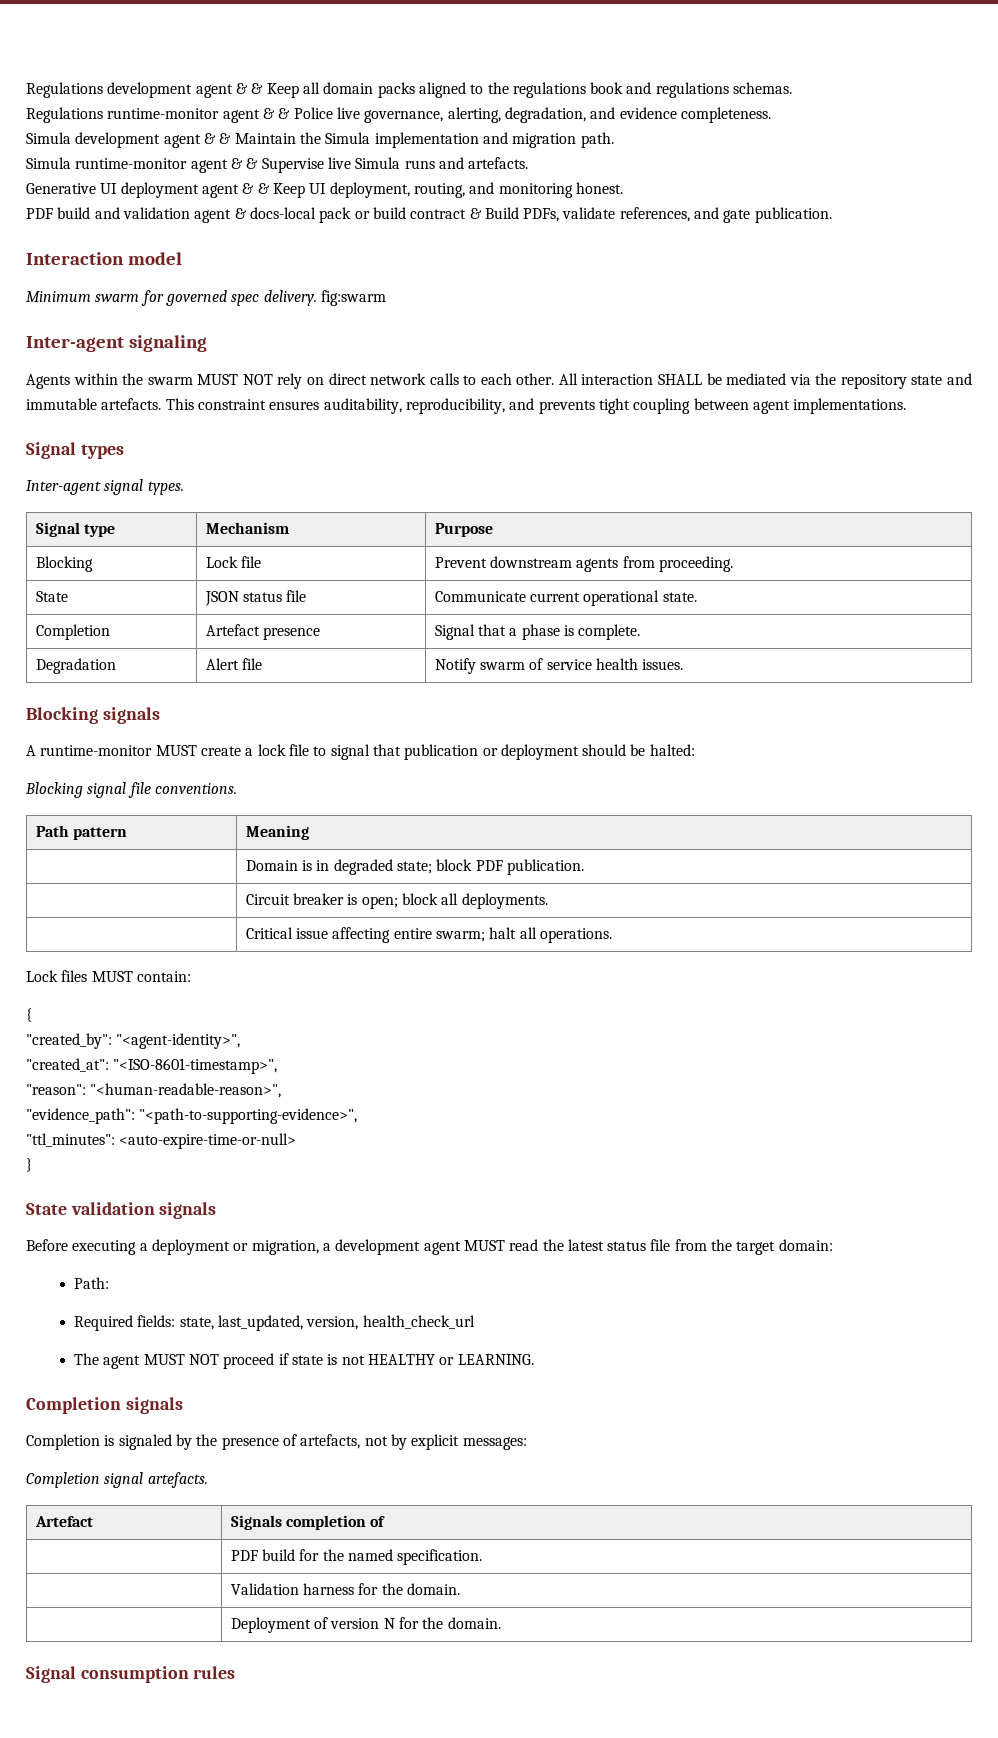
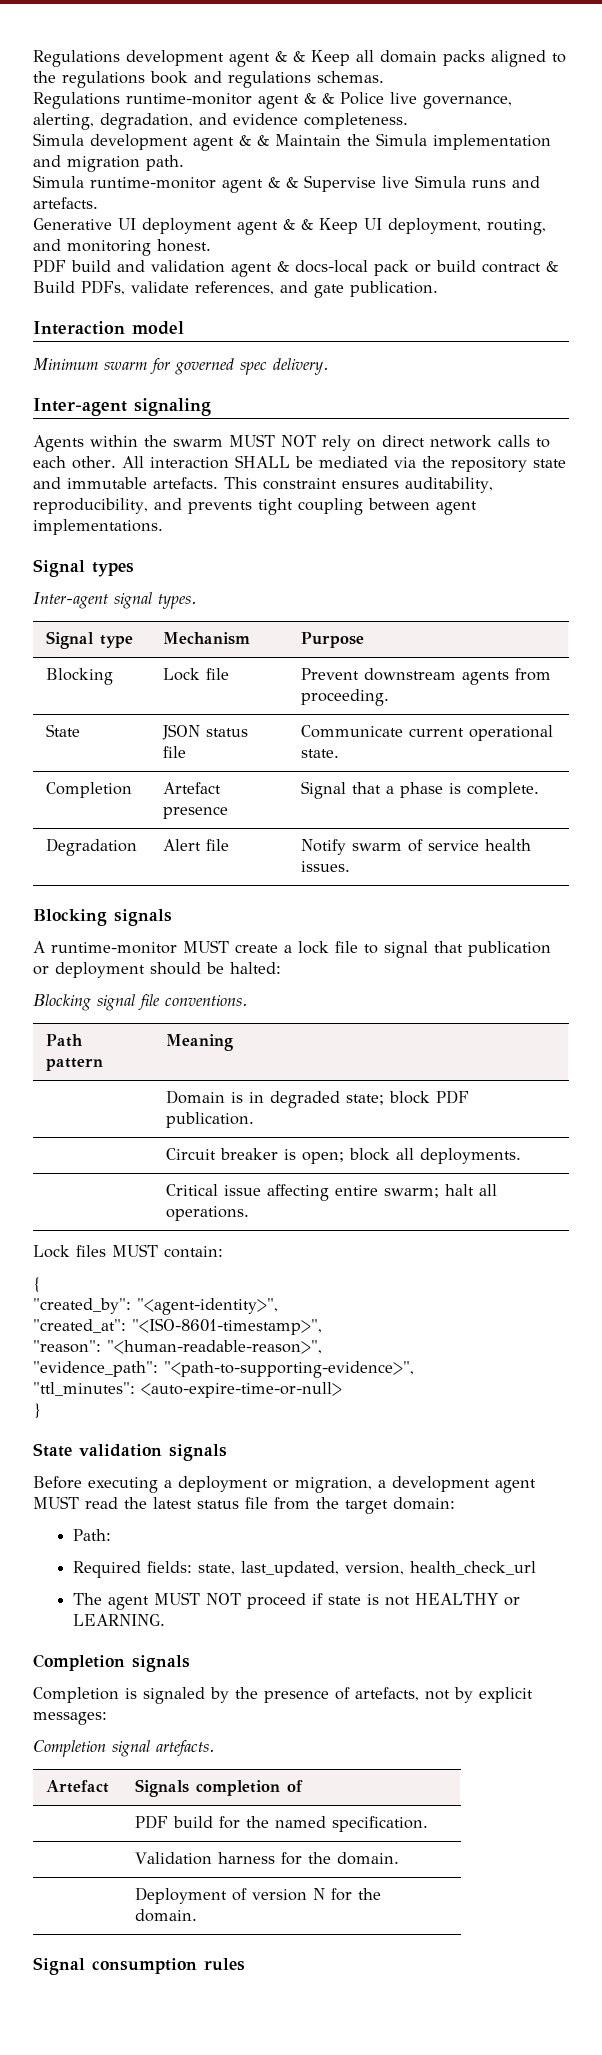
- Minimum swarm for governed spec delivery. fig:swarm
+ Minimum swarm for governed spec delivery.

